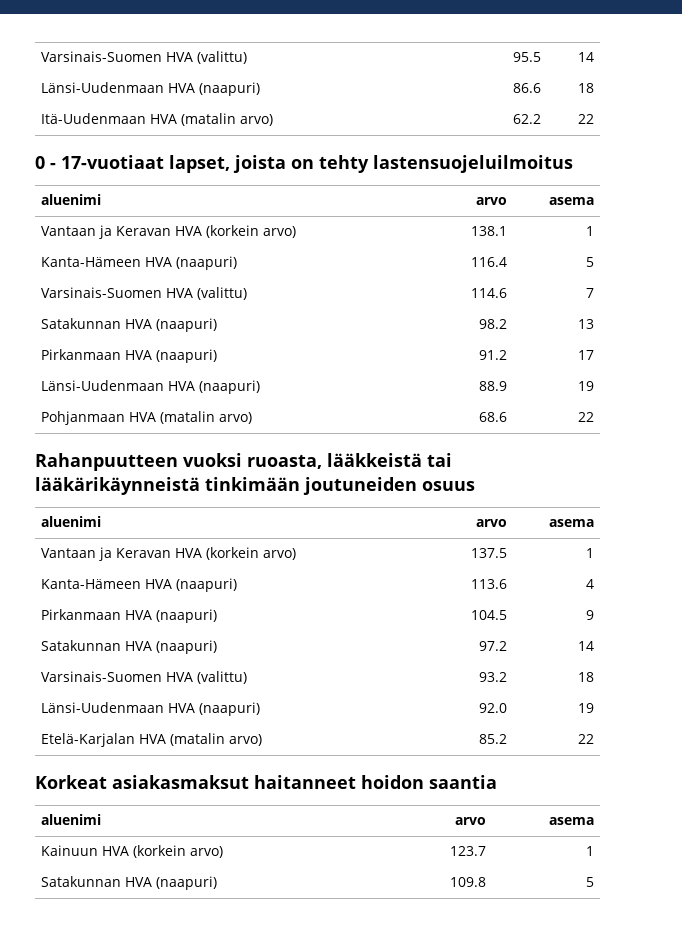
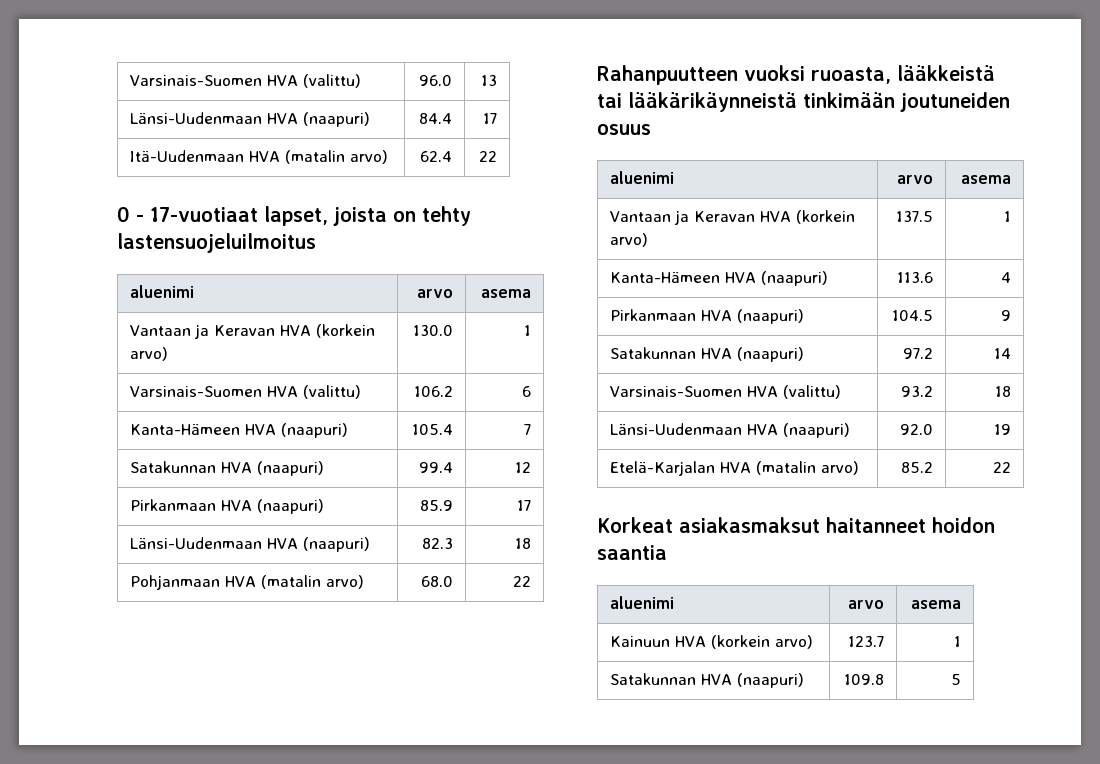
- Varsinais-Suomen HVA (valittu) | 95.5 | 14
- Länsi-Uudenmaan HVA (naapuri) | 86.6 | 18
+ Varsinais-Suomen HVA (valittu) | 96.0 | 13
+ Länsi-Uudenmaan HVA (naapuri) | 84.4 | 17
- Itä-Uudenmaan HVA (matalin arvo) | 62.2 | 22
+ Itä-Uudenmaan HVA (matalin arvo) | 62.4 | 22
- Vantaan ja Keravan HVA (korkein arvo) | 138.1 | 1
- Kanta-Hämeen HVA (naapuri) | 116.4 | 5
- Varsinais-Suomen HVA (valittu) | 114.6 | 7
+ Vantaan ja Keravan HVA (korkein arvo) | 130.0 | 1
+ Varsinais-Suomen HVA (valittu) | 106.2 | 6
+ Kanta-Hämeen HVA (naapuri) | 105.4 | 7
- Satakunnan HVA (naapuri) | 98.2 | 13
- Pirkanmaan HVA (naapuri) | 91.2 | 17
+ Satakunnan HVA (naapuri) | 99.4 | 12
+ Pirkanmaan HVA (naapuri) | 85.9 | 17
- Länsi-Uudenmaan HVA (naapuri) | 88.9 | 19
+ Länsi-Uudenmaan HVA (naapuri) | 82.3 | 18
- Pohjanmaan HVA (matalin arvo) | 68.6 | 22
+ Pohjanmaan HVA (matalin arvo) | 68.0 | 22

